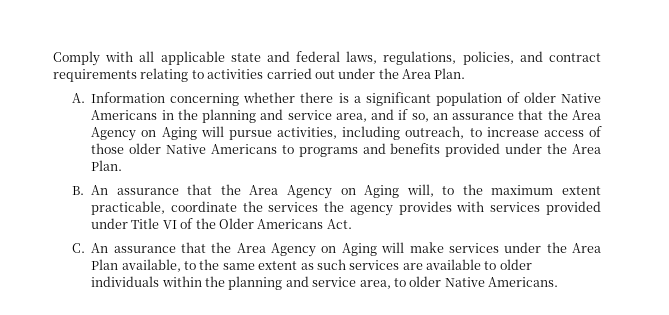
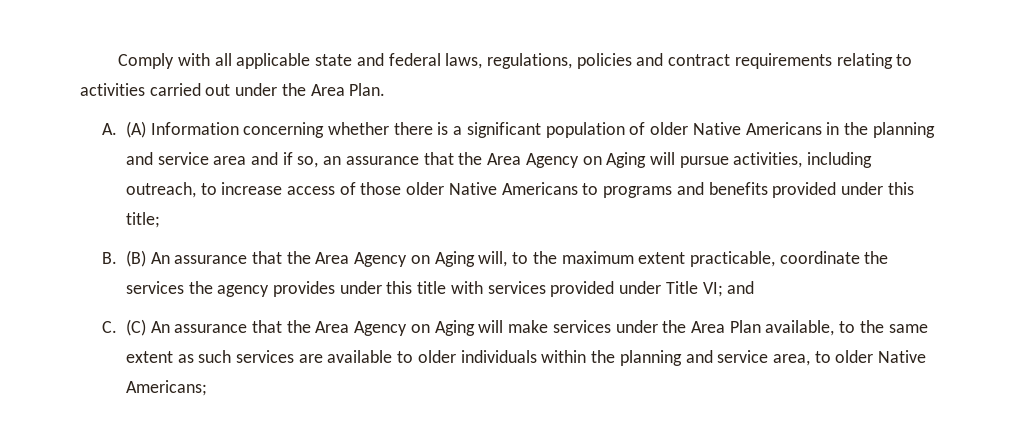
- Comply with all applicable state and federal laws, regulations, policies, and contract requirements relating to activities carried out under the Area Plan.
+ Comply with all applicable state and federal laws, regulations, policies and contract requirements relating to activities carried out under the Area Plan.
- A. Information concerning whether there is a significant population of older Native Americans in the planning and service area, and if so, an assurance that the Area Agency on Aging will pursue activities, including outreach, to increase access of those older Native Americans to programs and benefits provided under the Area Plan.
+ A. (A) Information concerning whether there is a significant population of older Native Americans in the planning and service area and if so, an assurance that the Area Agency on Aging will pursue activities, including outreach, to increase access of those older Native Americans to programs and benefits provided under this title;
- B. An assurance that the Area Agency on Aging will, to the maximum extent practicable, coordinate the services the agency provides with services provided under Title VI of the Older Americans Act.
+ B. (B) An assurance that the Area Agency on Aging will, to the maximum extent practicable, coordinate the services the agency provides under this title with services provided under Title VI; and
- C. An assurance that the Area Agency on Aging will make services under the Area Plan available, to the same extent as such services are available to older individuals within the planning and service area, to older Native Americans.
+ C. (C) An assurance that the Area Agency on Aging will make services under the Area Plan available, to the same extent as such services are available to older individuals within the planning and service area, to older Native Americans;

